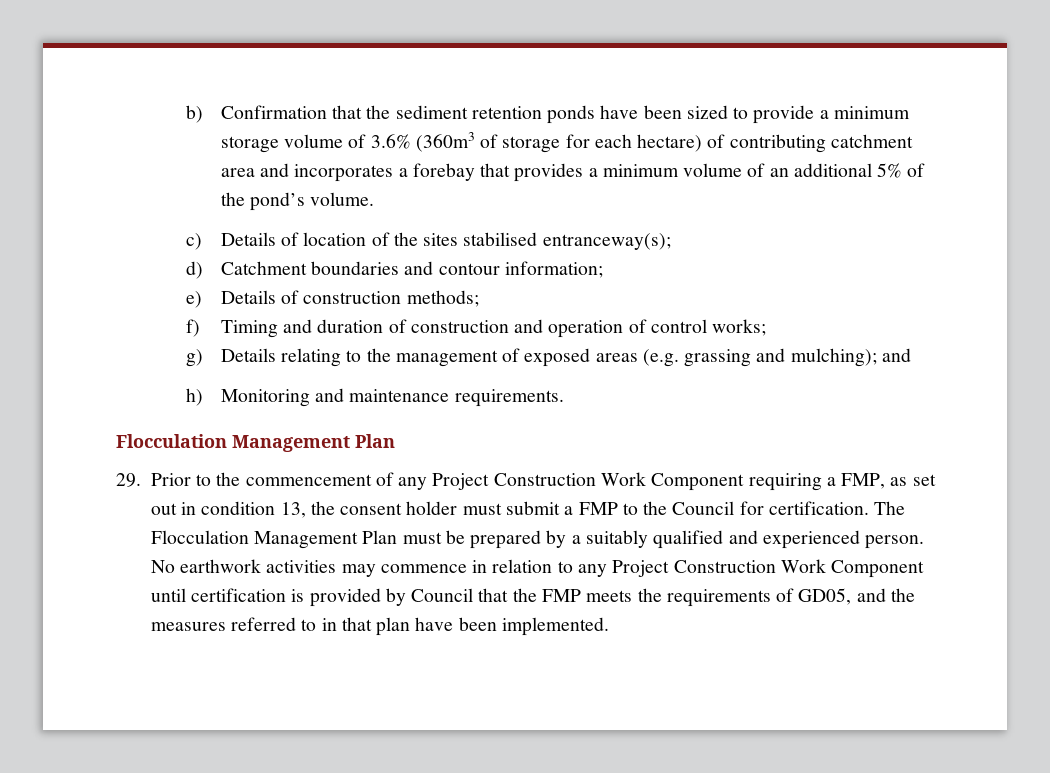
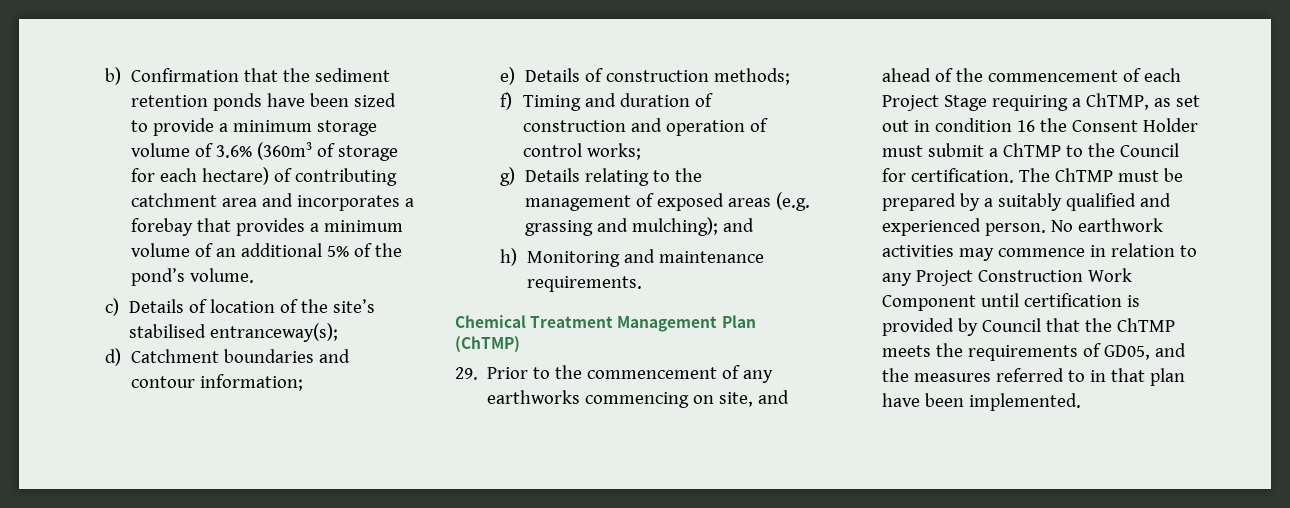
- c) Details of location of the sites stabilised entranceway(s);
+ c) Details of location of the site’s stabilised entranceway(s);
  h) Monitoring and maintenance requirements.
- Flocculation Management Plan
+ Chemical Treatment Management Plan (ChTMP)
- 29. Prior to the commencement of any Project Construction Work Component requiring a FMP, as set out in condition 13, the consent holder must submit a FMP to the Council for certification.
+ 29. Prior to the commencement of any earthworks commencing on site, and ahead of the commencement of each Project Stage requiring a ChTMP, as set out in condition 16 the Consent Holder must submit a ChTMP to the Council for certification.
- The Flocculation Management Plan must be prepared by a suitably qualified and experienced person.
+ The ChTMP must be prepared by a suitably qualified and experienced person.
- No earthwork activities may commence in relation to any Project Construction Work Component until certification is provided by Council that the FMP meets the requirements of GD05, and the measures referred to in that plan have been implemented.
+ No earthwork activities may commence in relation to any Project Construction Work Component until certification is provided by Council that the ChTMP meets the requirements of GD05, and the measures referred to in that plan have been implemented.

